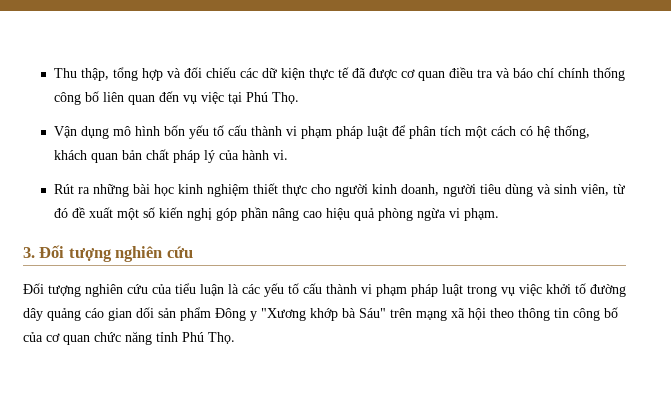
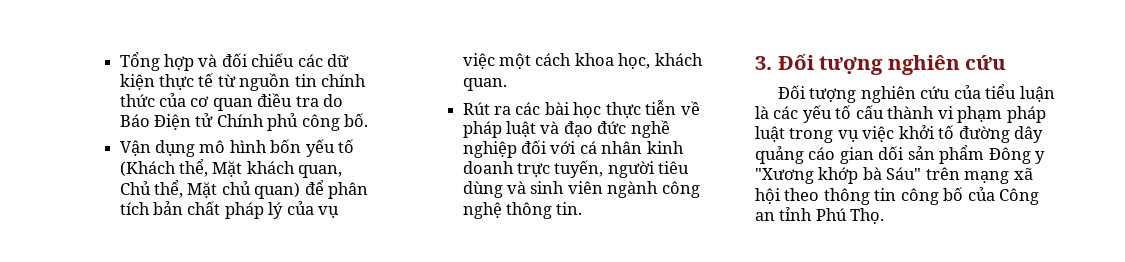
- Thu thập, tổng hợp và đối chiếu các dữ kiện thực tế đã được cơ quan điều tra và báo chí chính thống công bố liên quan đến vụ việc tại Phú Thọ.
+ Tổng hợp và đối chiếu các dữ kiện thực tế từ nguồn tin chính thức của cơ quan điều tra do Báo Điện tử Chính phủ công bố.
- Vận dụng mô hình bốn yếu tố cấu thành vi phạm pháp luật để phân tích một cách có hệ thống, khách quan bản chất pháp lý của hành vi.
+ Vận dụng mô hình bốn yếu tố (Khách thể, Mặt khách quan, Chủ thể, Mặt chủ quan) để phân tích bản chất pháp lý của vụ việc một cách khoa học, khách quan.
- Rút ra những bài học kinh nghiệm thiết thực cho người kinh doanh, người tiêu dùng và sinh viên, từ đó đề xuất một số kiến nghị góp phần nâng cao hiệu quả phòng ngừa vi phạm.
+ Rút ra các bài học thực tiễn về pháp luật và đạo đức nghề nghiệp đối với cá nhân kinh doanh trực tuyến, người tiêu dùng và sinh viên ngành công nghệ thông tin.
- Đối tượng nghiên cứu của tiểu luận là các yếu tố cấu thành vi phạm pháp luật trong vụ việc khởi tố đường dây quảng cáo gian dối sản phẩm Đông y "Xương khớp bà Sáu" trên mạng xã hội theo thông tin công bố của cơ quan chức năng tỉnh Phú Thọ.
+ Đối tượng nghiên cứu của tiểu luận là các yếu tố cấu thành vi phạm pháp luật trong vụ việc khởi tố đường dây quảng cáo gian dối sản phẩm Đông y "Xương khớp bà Sáu" trên mạng xã hội theo thông tin công bố của Công an tỉnh Phú Thọ.

